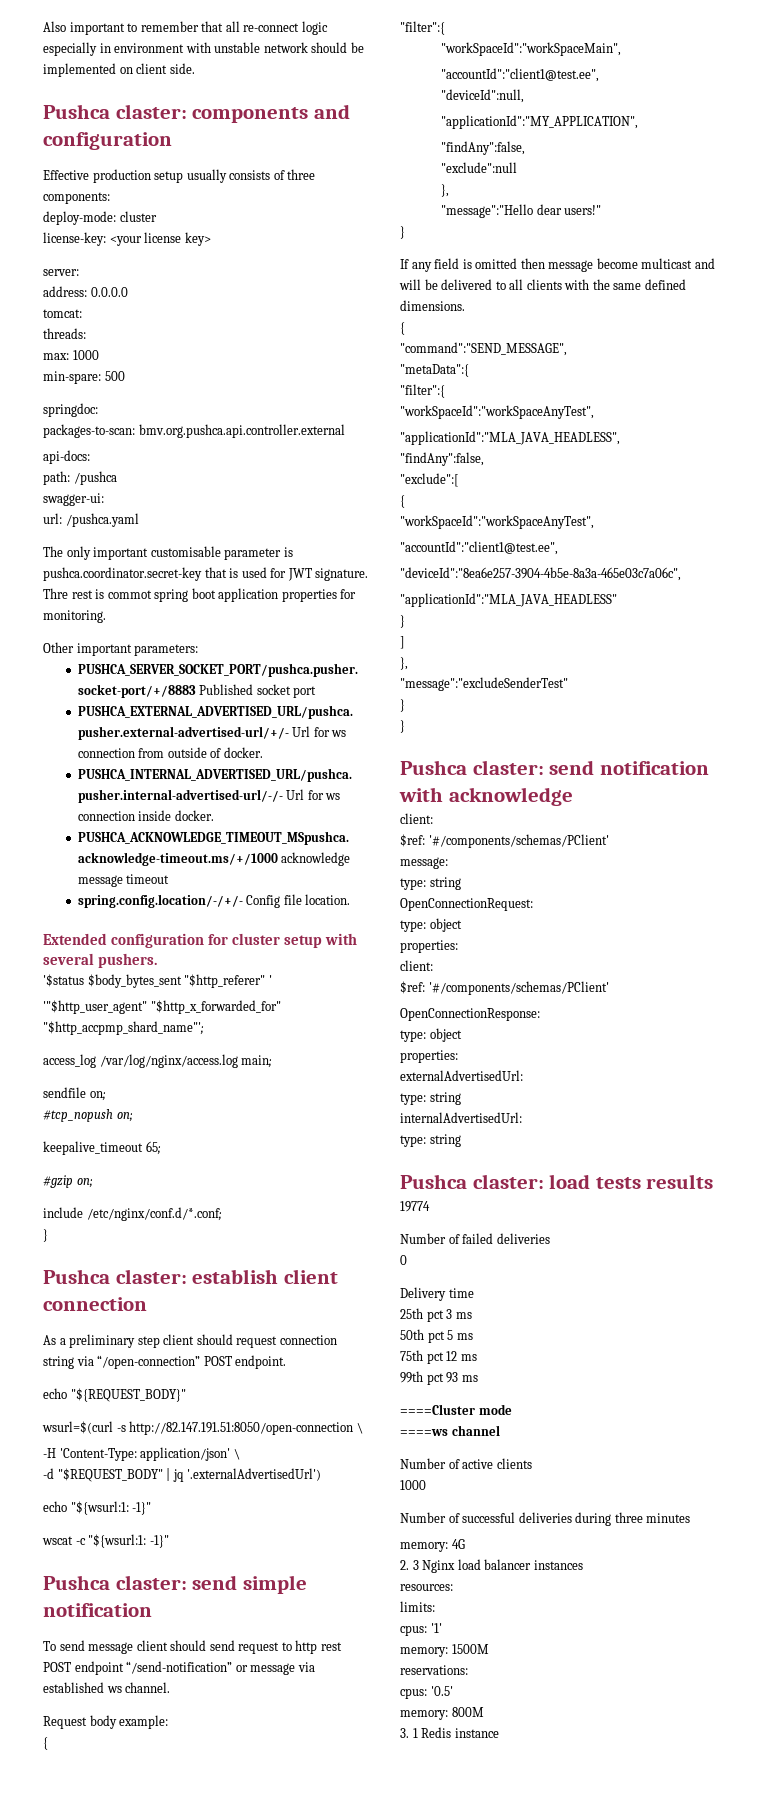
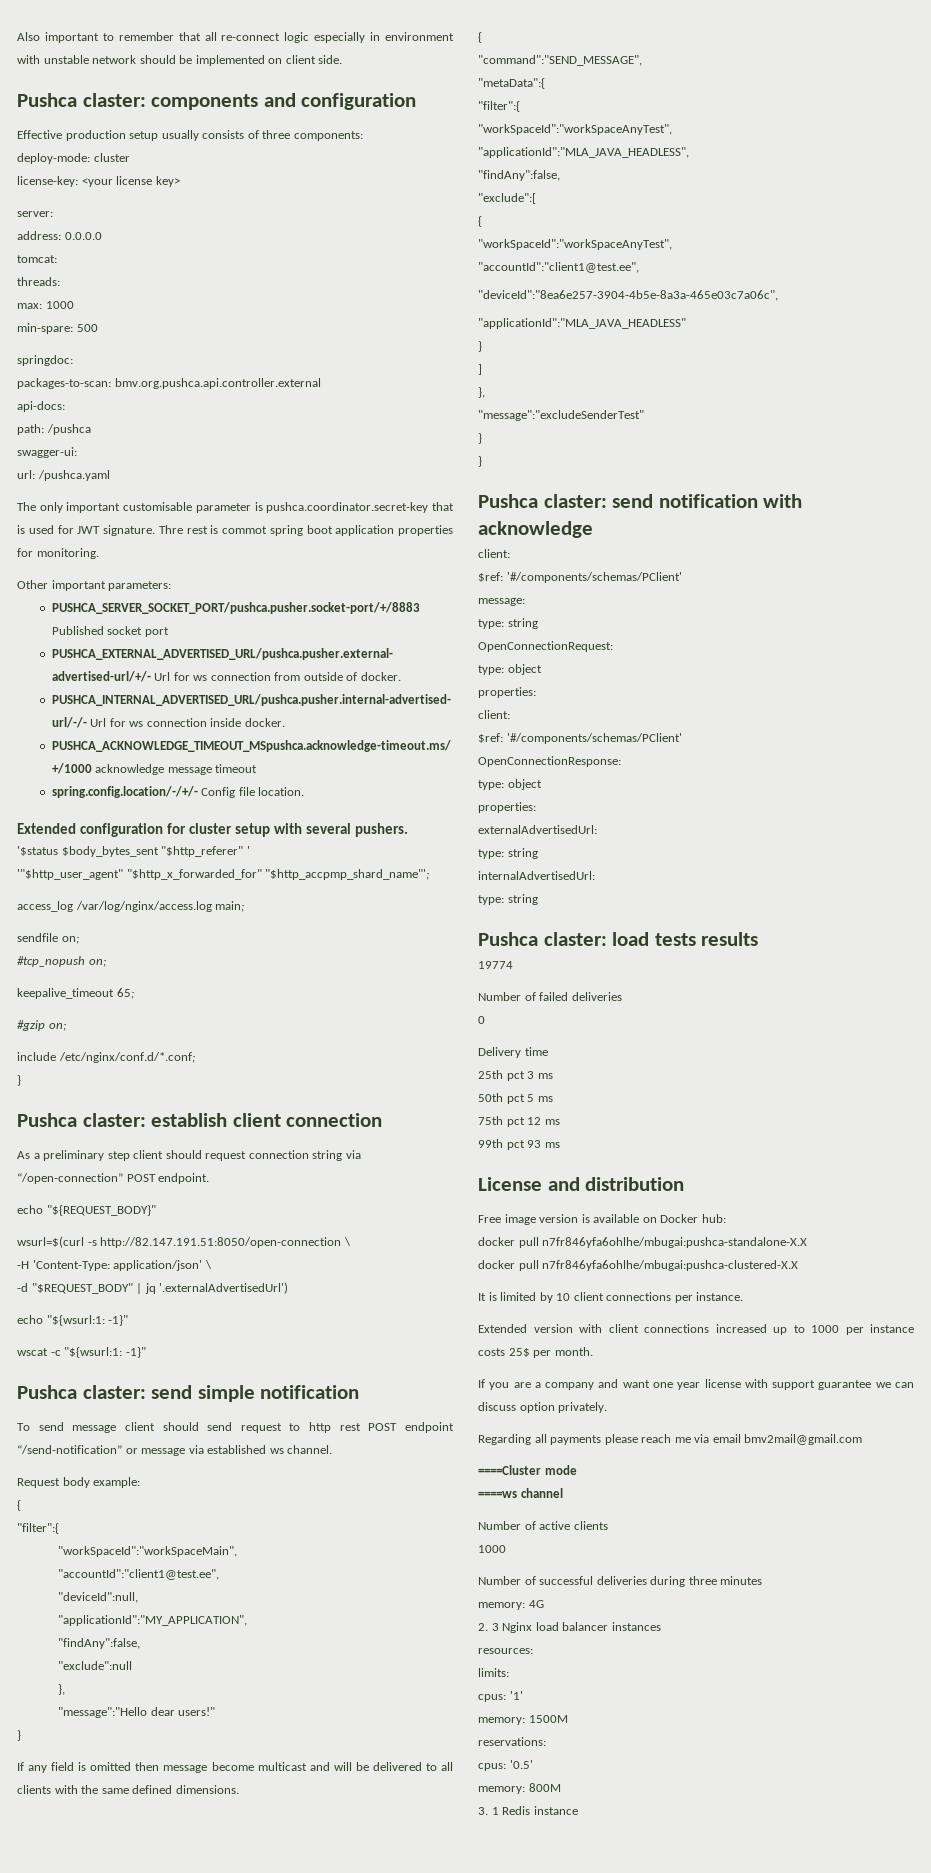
+ License and distribution
+ Free image version is available on Docker hub:
+ docker pull n7fr846yfa6ohlhe/mbugai:pushca-standalone-X.X
+ docker pull n7fr846yfa6ohlhe/mbugai:pushca-clustered-X.X
+ It is limited by 10 client connections per instance.
+ Extended version with client connections increased up to 1000 per instance costs 25$ per month.
+ If you are a company and want one year license with support guarantee we can discuss option privately.
+ Regarding all payments please reach me via email bmv2mail@gmail.com

